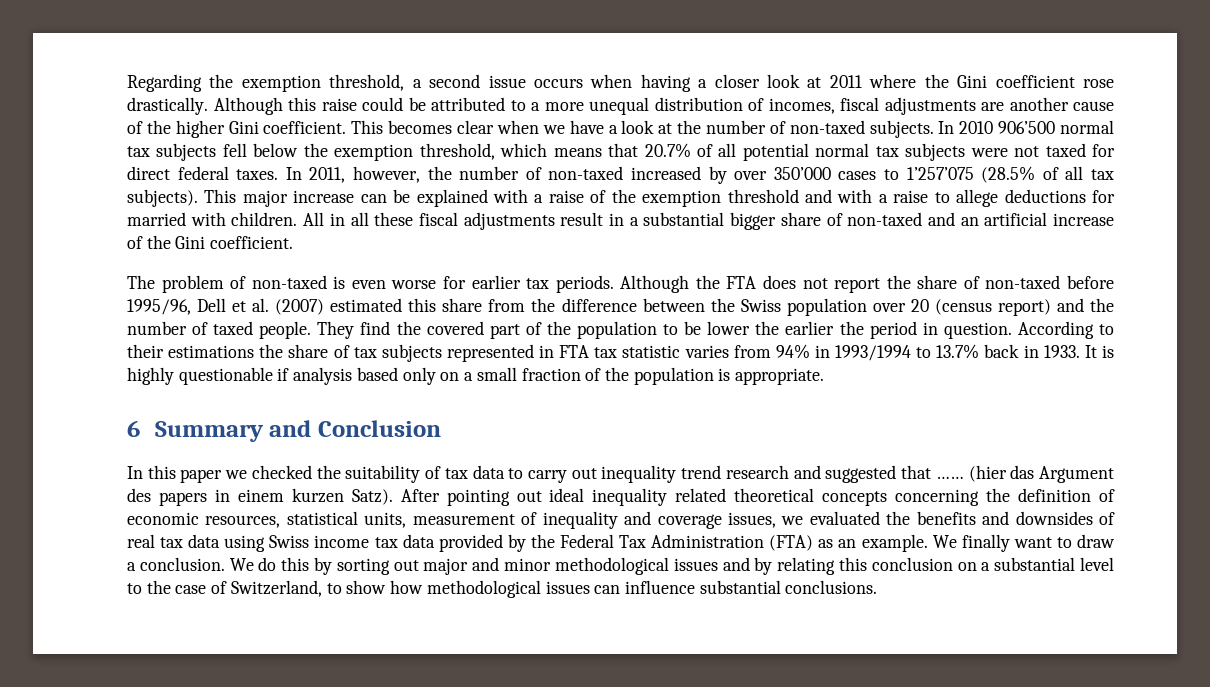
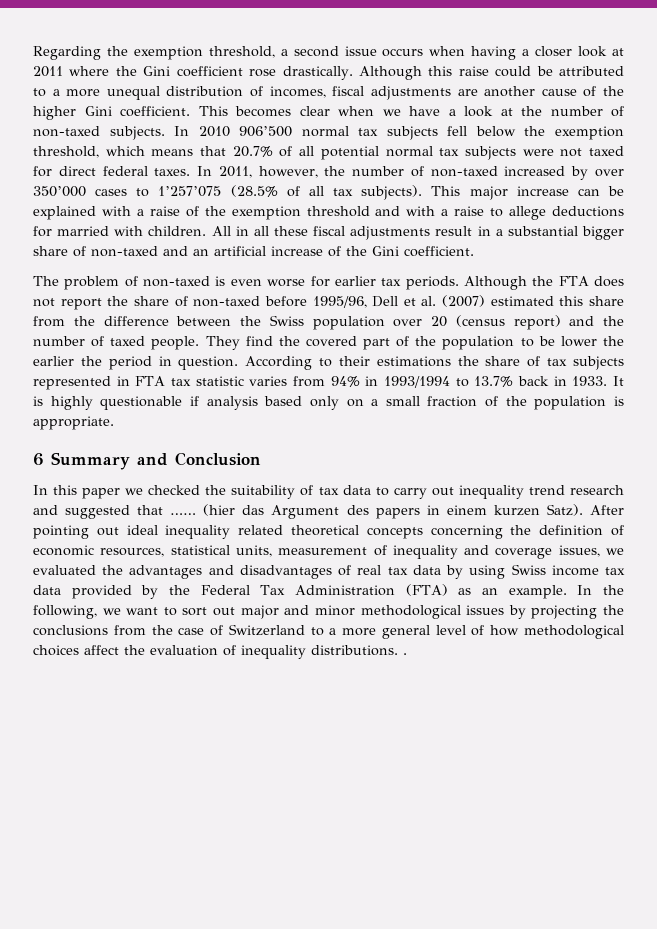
- After pointing out ideal inequality related theoretical concepts concerning the definition of economic resources, statistical units, measurement of inequality and coverage issues, we evaluated the benefits and downsides of real tax data using Swiss income tax data provided by the Federal Tax Administration (FTA) as an example.
+ After pointing out ideal inequality related theoretical concepts concerning the definition of economic resources, statistical units, measurement of inequality and coverage issues, we evaluated the advantages and disadvantages of real tax data by using Swiss income tax data provided by the Federal Tax Administration (FTA) as an example.
- We finally want to draw a conclusion. We do this by sorting out major and minor methodological issues and by relating this conclusion on a substantial level to the case of Switzerland, to show how methodological issues can influence substantial conclusions.
+ In the following, we want to sort out major and minor methodological issues by projecting the conclusions from the case of Switzerland to a more general level of how methodological choices affect the evaluation of inequality distributions. .

